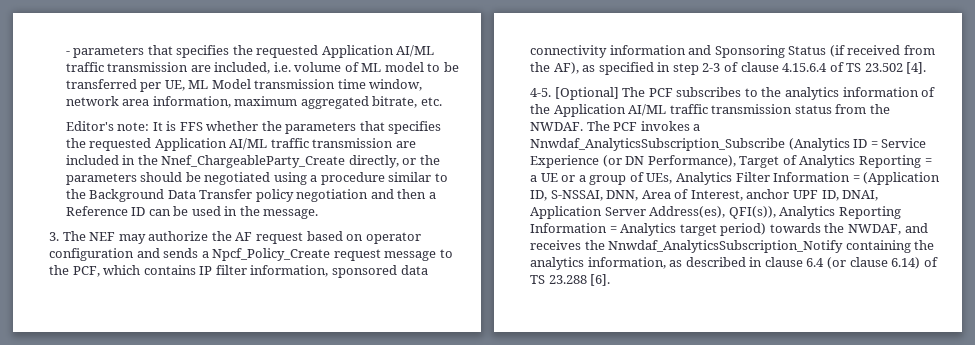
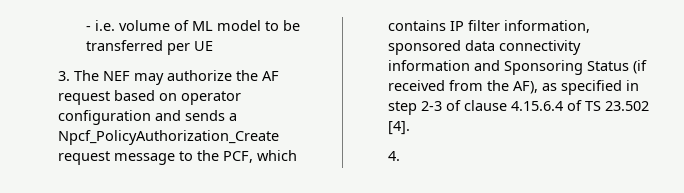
- - parameters that specifies the requested Application AI/ML traffic transmission are included, i.e. volume of ML model to be transferred per UE, ML Model transmission time window, network area information, maximum aggregated bitrate, etc.
- Editor's note: It is FFS whether the parameters that specifies the requested Application AI/ML traffic transmission are included in the Nnef_ChargeableParty_Create directly, or the parameters should be negotiated using a procedure similar to the Background Data Transfer policy negotiation and then a Reference ID can be used in the message.
+ - i.e. volume of ML model to be transferred per UE
- 3. The NEF may authorize the AF request based on operator configuration and sends a Npcf_Policy_Create request message to the PCF, which contains IP filter information, sponsored data connectivity information and Sponsoring Status (if received from the AF), as specified in step 2-3 of clause 4.15.6.4 of TS 23.502 [4].
+ 3. The NEF may authorize the AF request based on operator configuration and sends a Npcf_PolicyAuthorization_Create request message to the PCF, which contains IP filter information, sponsored data connectivity information and Sponsoring Status (if received from the AF), as specified in step 2-3 of clause 4.15.6.4 of TS 23.502 [4].
- 4-5. [Optional] The PCF subscribes to the analytics information of the Application AI/ML traffic transmission status from the NWDAF. The PCF invokes a Nnwdaf_AnalyticsSubscription_Subscribe (Analytics ID = Service Experience (or DN Performance), Target of Analytics Reporting = a UE or a group of UEs, Analytics Filter Information = (Application ID, S-NSSAI, DNN, Area of Interest, anchor UPF ID, DNAI, Application Server Address(es), QFI(s)), Analytics Reporting Information = Analytics target period) towards the NWDAF, and receives the Nnwdaf_AnalyticsSubscription_Notify containing the analytics information, as described in clause 6.4 (or clause 6.14) of TS 23.288 [6].
+ 4.

